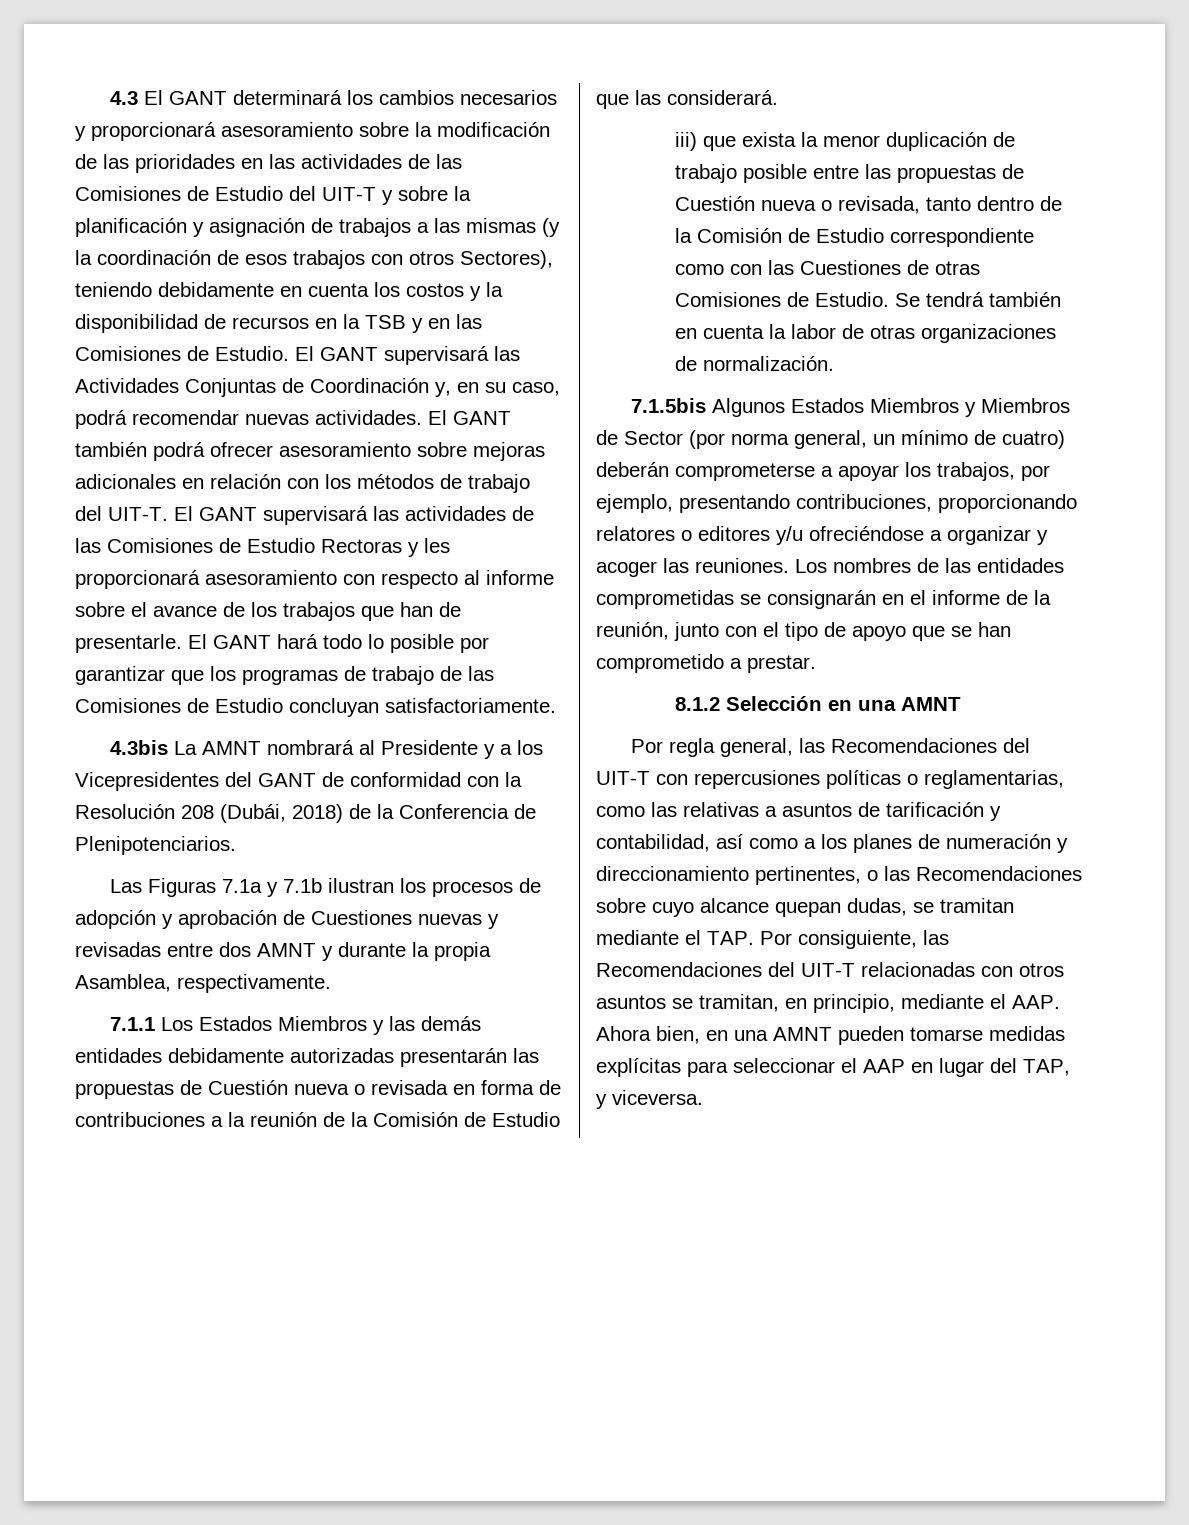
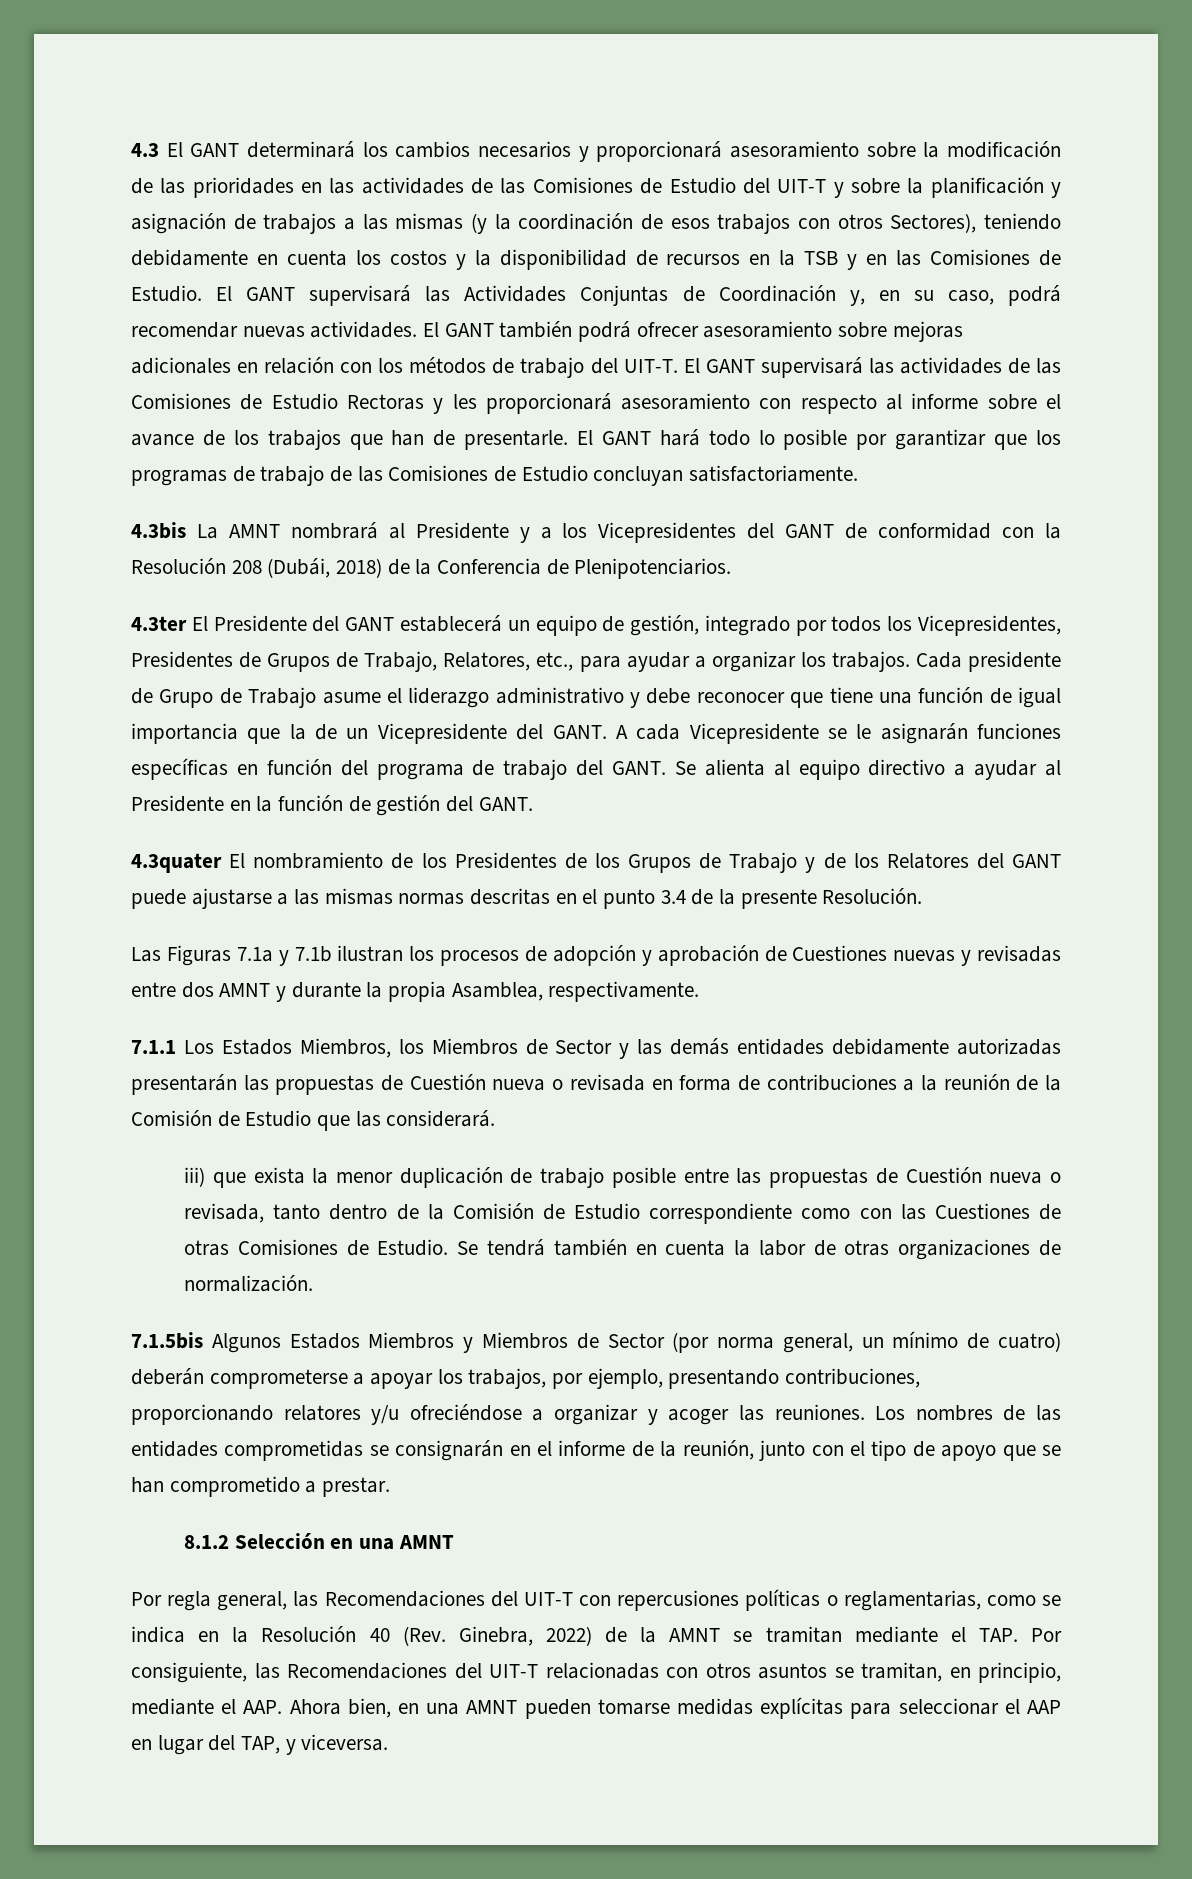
+ 4.3ter El Presidente del GANT establecerá un equipo de gestión, integrado por todos los Vicepresidentes, Presidentes de Grupos de Trabajo, Relatores, etc., para ayudar a organizar los trabajos. Cada presidente de Grupo de Trabajo asume el liderazgo administrativo y debe reconocer que tiene una función de igual importancia que la de un Vicepresidente del GANT. A cada Vicepresidente se le asignarán funciones específicas en función del programa de trabajo del GANT. Se alienta al equipo directivo a ayudar al Presidente en la función de gestión del GANT.
+ 4.3quater El nombramiento de los Presidentes de los Grupos de Trabajo y de los Relatores del GANT puede ajustarse a las mismas normas descritas en el punto 3.4 de la presente Resolución.
- 7.1.1 Los Estados Miembros y las demás entidades debidamente autorizadas presentarán las propuestas de Cuestión nueva o revisada en forma de contribuciones a la reunión de la Comisión de Estudio que las considerará.
+ 7.1.1 Los Estados Miembros, los Miembros de Sector y las demás entidades debidamente autorizadas presentarán las propuestas de Cuestión nueva o revisada en forma de contribuciones a la reunión de la Comisión de Estudio que las considerará.
- 7.1.5bis Algunos Estados Miembros y Miembros de Sector (por norma general, un mínimo de cuatro) deberán comprometerse a apoyar los trabajos, por ejemplo, presentando contribuciones, proporcionando relatores o editores y/u ofreciéndose a organizar y acoger las reuniones.
+ 7.1.5bis Algunos Estados Miembros y Miembros de Sector (por norma general, un mínimo de cuatro) deberán comprometerse a apoyar los trabajos, por ejemplo, presentando contribuciones, proporcionando relatores y/u ofreciéndose a organizar y acoger las reuniones.
- Por regla general, las Recomendaciones del UIT-T con repercusiones políticas o reglamentarias, como las relativas a asuntos de tarificación y contabilidad, así como a los planes de numeración y direccionamiento pertinentes, o las Recomendaciones sobre cuyo alcance quepan dudas, se tramitan mediante el TAP. Por consiguiente, las Recomendaciones del UIT-T relacionadas con otros asuntos se tramitan, en principio, mediante el AAP. Ahora bien, en una AMNT pueden tomarse medidas explícitas para seleccionar el AAP en lugar del TAP, y viceversa.
+ Por regla general, las Recomendaciones del UIT-T con repercusiones políticas o reglamentarias, como se indica en la Resolución 40 (Rev. Ginebra, 2022) de la AMNT se tramitan mediante el TAP. Por consiguiente, las Recomendaciones del UIT-T relacionadas con otros asuntos se tramitan, en principio, mediante el AAP. Ahora bien, en una AMNT pueden tomarse medidas explícitas para seleccionar el AAP en lugar del TAP, y viceversa.

